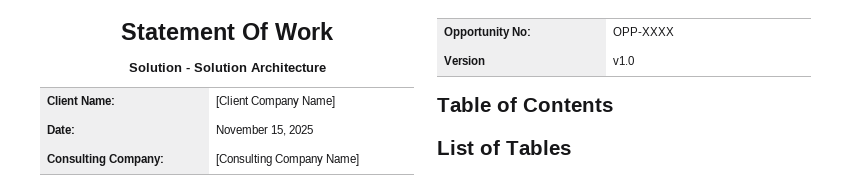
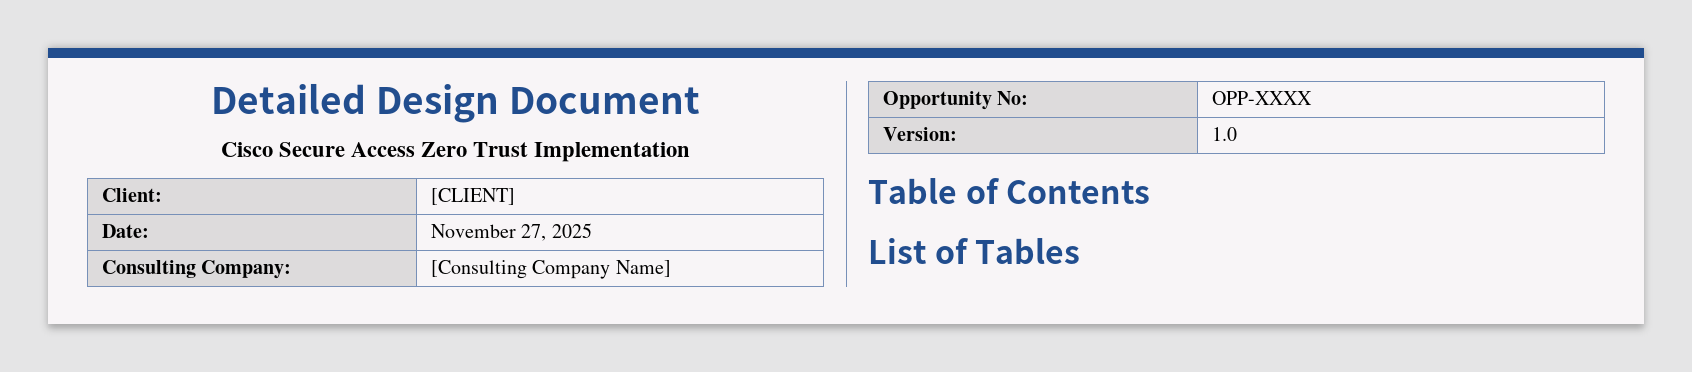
- Statement Of Work
- Solution - Solution Architecture
- Client Name: | [Client Company Name]
+ Detailed Design Document
+ Cisco Secure Access Zero Trust Implementation
+ Client: | [CLIENT]
- Date: | November 15, 2025
+ Date: | November 27, 2025
- Version | v1.0
+ Version: | 1.0

